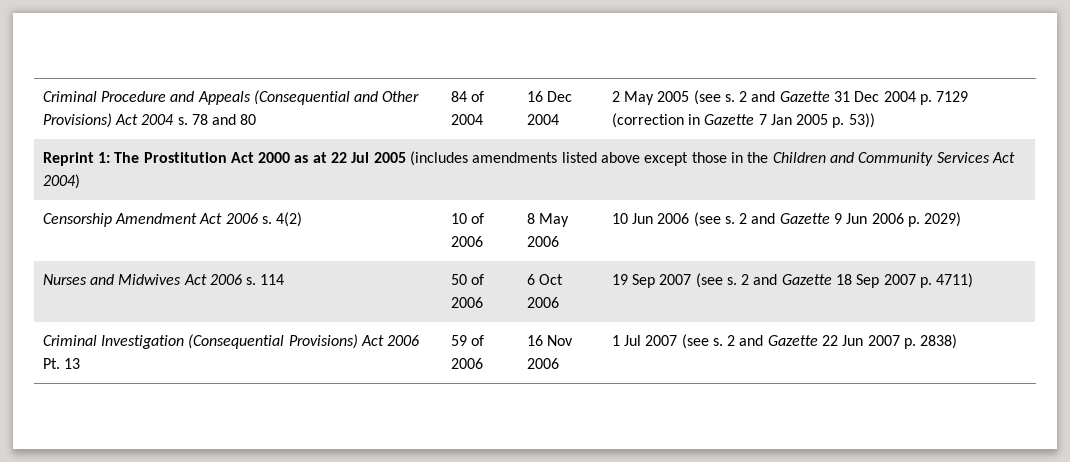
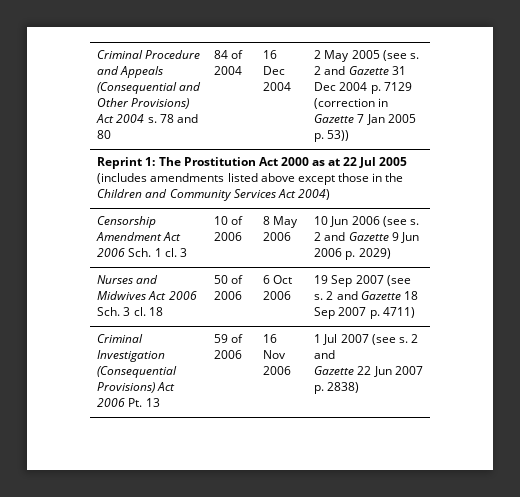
- Censorship Amendment Act 2006 s. 4(2) | 10 of 2006 | 8 May 2006 | 10 Jun 2006 (see s. 2 and Gazette 9 Jun 2006 p. 2029)
+ Censorship Amendment Act 2006 Sch. 1 cl. 3 | 10 of 2006 | 8 May 2006 | 10 Jun 2006 (see s. 2 and Gazette 9 Jun 2006 p. 2029)
- Nurses and Midwives Act 2006 s. 114 | 50 of 2006 | 6 Oct 2006 | 19 Sep 2007 (see s. 2 and Gazette 18 Sep 2007 p. 4711)
+ Nurses and Midwives Act 2006 Sch. 3 cl. 18 | 50 of 2006 | 6 Oct 2006 | 19 Sep 2007 (see s. 2 and Gazette 18 Sep 2007 p. 4711)
- Criminal Investigation (Consequential Provisions) Act 2006 Pt. 13 | 59 of 2006 | 16 Nov 2006 | 1 Jul 2007 (see s. 2 and Gazette 22 Jun 2007 p. 2838)
+ Criminal Investigation (Consequential Provisions) Act 2006 Pt. 13 | 59 of 2006 | 16 Nov 2006 | 1 Jul 2007 (see s. 2 and
+ Gazette 22 Jun 2007 p. 2838)

